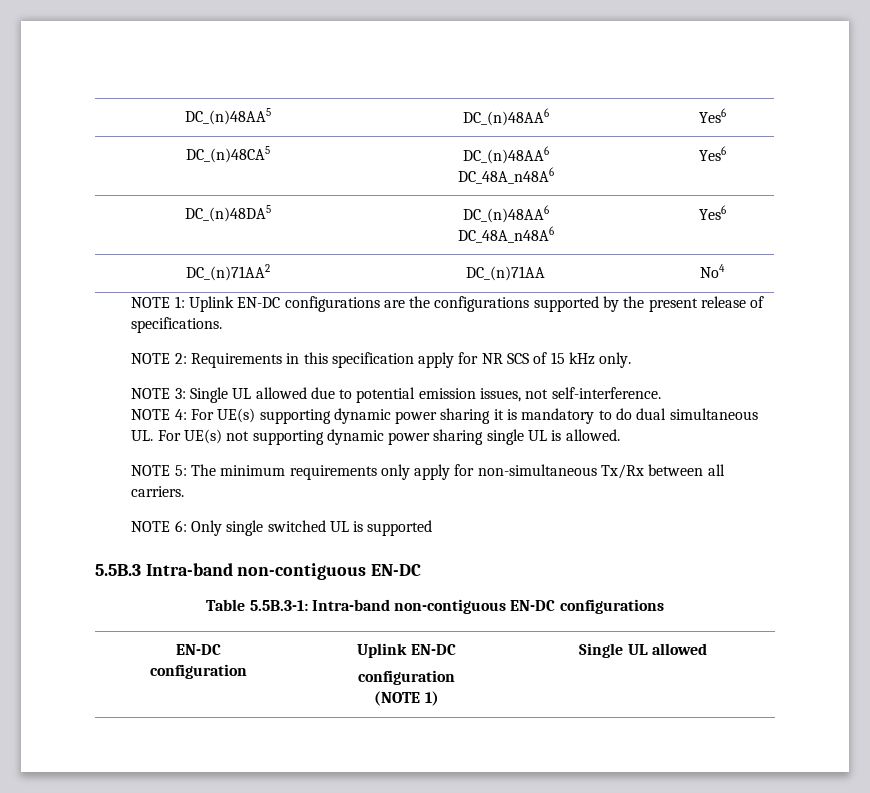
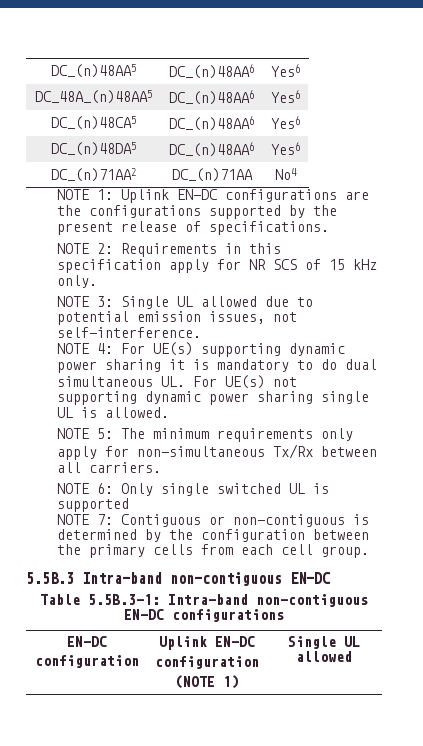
+ DC_48A_(n)48AA5 | DC_(n)48AA6 | Yes6
- DC_(n)48CA5 | DC_(n)48AA6
- DC_48A_n48A6 | Yes6
+ DC_(n)48CA5 | DC_(n)48AA6 | Yes6
- DC_(n)48DA5 | DC_(n)48AA6
- DC_48A_n48A6 | Yes6
+ DC_(n)48DA5 | DC_(n)48AA6 | Yes6
+ NOTE 7: Contiguous or non-contiguous is determined by the configuration between the primary cells from each cell group.

